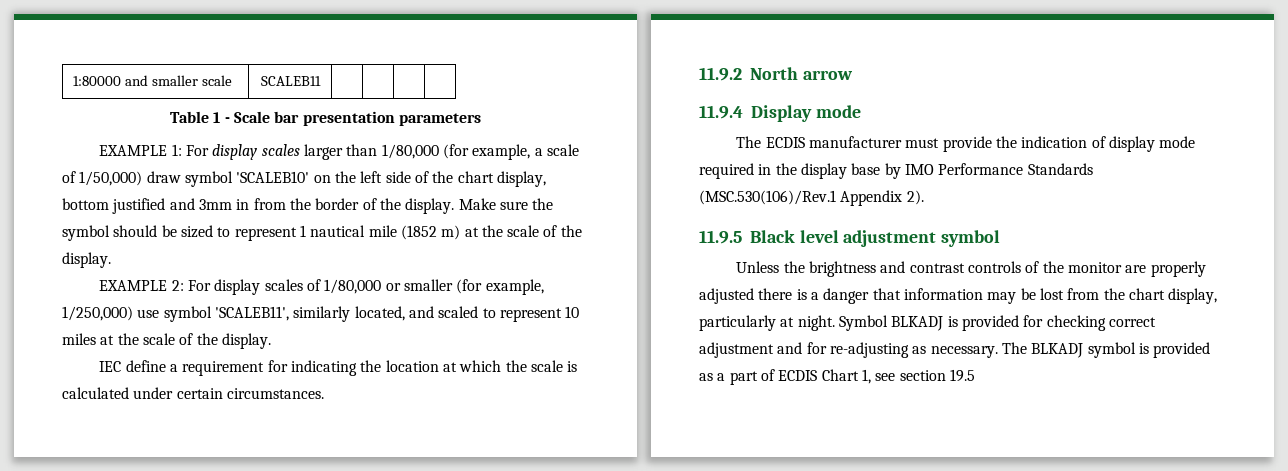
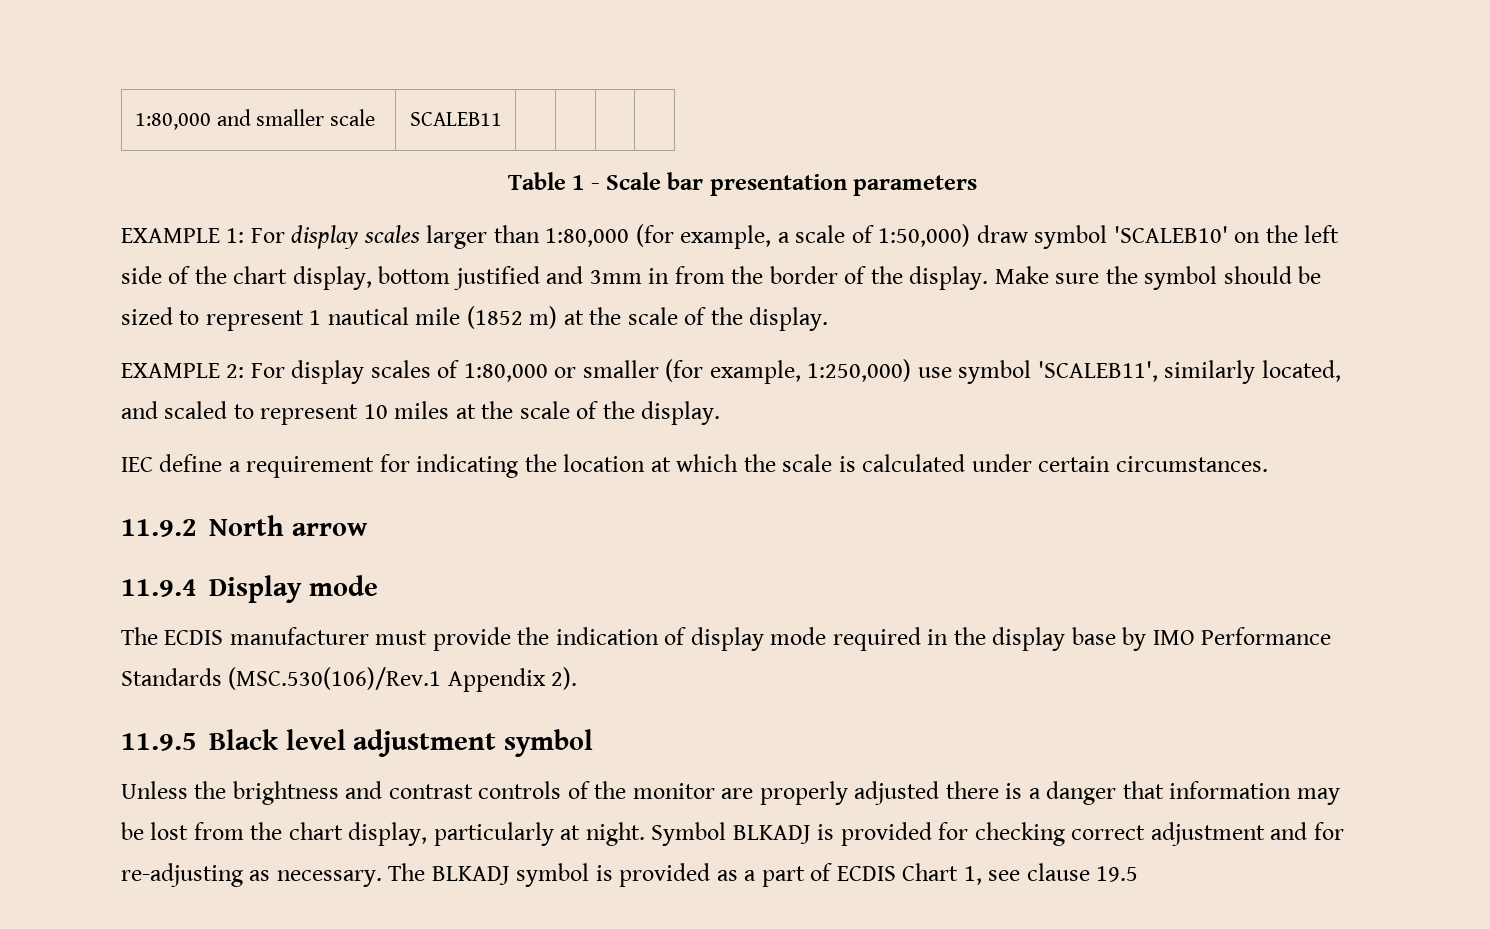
- 1:80000 and smaller scale | SCALEB11 | | | |
+ 1:80,000 and smaller scale | SCALEB11 | | | |
- EXAMPLE 1: For display scales larger than 1/80,000 (for example, a scale of 1/50,000) draw symbol 'SCALEB10' on the left side of the chart display, bottom justified and 3mm in from the border of the display.
+ EXAMPLE 1: For display scales larger than 1:80,000 (for example, a scale of 1:50,000) draw symbol 'SCALEB10' on the left side of the chart display, bottom justified and 3mm in from the border of the display.
- EXAMPLE 2: For display scales of 1/80,000 or smaller (for example, 1/250,000) use symbol 'SCALEB11', similarly located, and scaled to represent 10 miles at the scale of the display.
+ EXAMPLE 2: For display scales of 1:80,000 or smaller (for example, 1:250,000) use symbol 'SCALEB11', similarly located, and scaled to represent 10 miles at the scale of the display.
- The BLKADJ symbol is provided as a part of ECDIS Chart 1, see section 19.5
+ The BLKADJ symbol is provided as a part of ECDIS Chart 1, see clause 19.5

